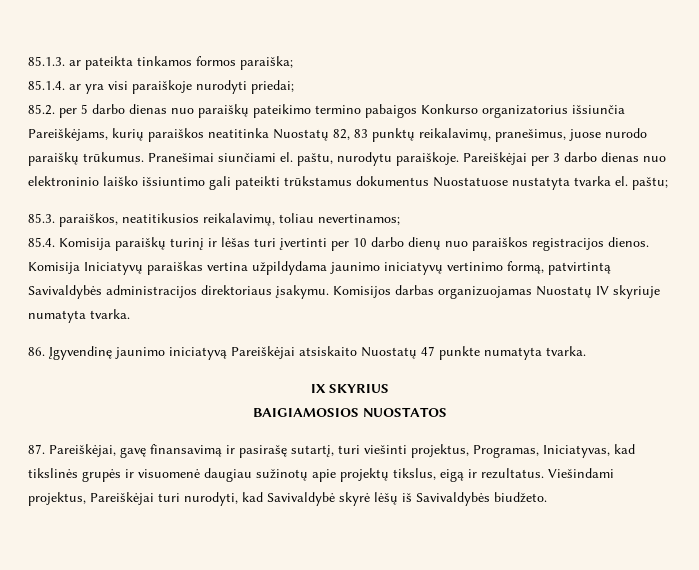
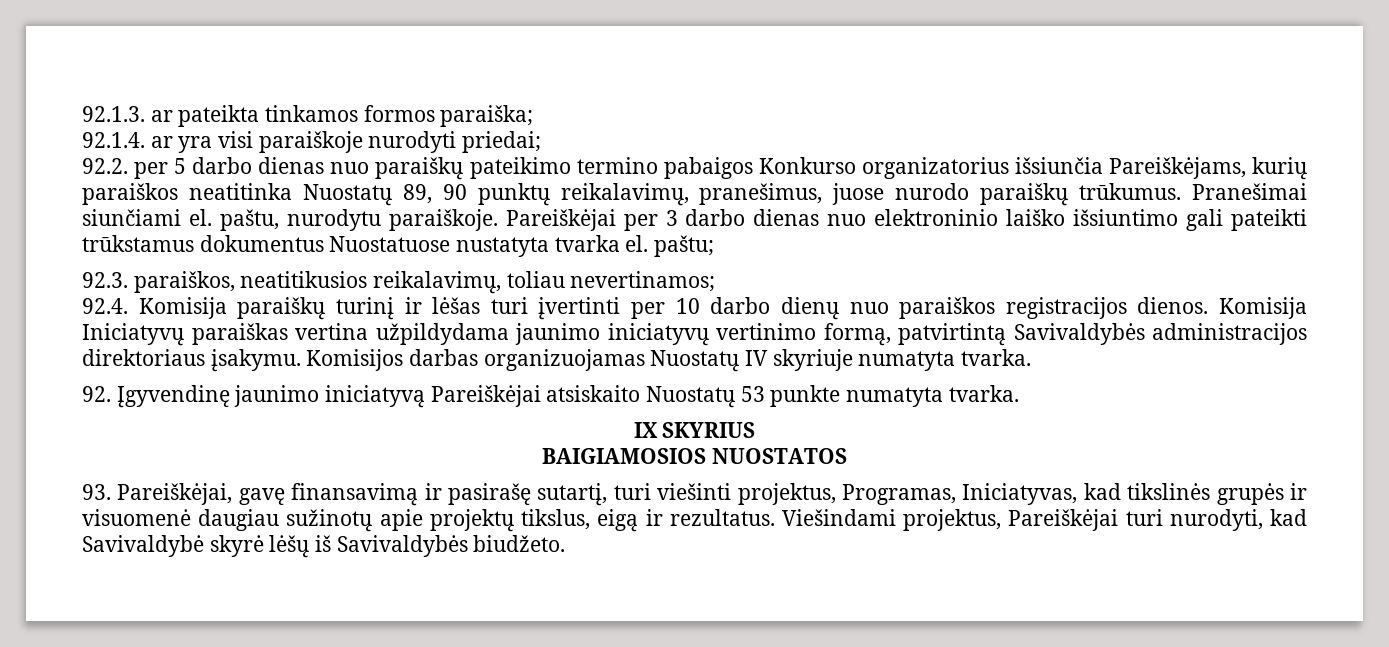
- 85.1.3. ar pateikta tinkamos formos paraiška;
+ 92.1.3. ar pateikta tinkamos formos paraiška;
- 85.1.4. ar yra visi paraiškoje nurodyti priedai;
+ 92.1.4. ar yra visi paraiškoje nurodyti priedai;
- 85.2. per 5 darbo dienas nuo paraiškų pateikimo termino pabaigos Konkurso organizatorius išsiunčia Pareiškėjams, kurių paraiškos neatitinka Nuostatų 82, 83 punktų reikalavimų, pranešimus, juose nurodo paraiškų trūkumus.
+ 92.2. per 5 darbo dienas nuo paraiškų pateikimo termino pabaigos Konkurso organizatorius išsiunčia Pareiškėjams, kurių paraiškos neatitinka Nuostatų 89, 90 punktų reikalavimų, pranešimus, juose nurodo paraiškų trūkumus.
- 85.3. paraiškos, neatitikusios reikalavimų, toliau nevertinamos;
+ 92.3. paraiškos, neatitikusios reikalavimų, toliau nevertinamos;
- 85.4. Komisija paraiškų turinį ir lėšas turi įvertinti per 10 darbo dienų nuo paraiškos registracijos dienos.
+ 92.4. Komisija paraiškų turinį ir lėšas turi įvertinti per 10 darbo dienų nuo paraiškos registracijos dienos.
- 86. Įgyvendinę jaunimo iniciatyvą Pareiškėjai atsiskaito Nuostatų 47 punkte numatyta tvarka.
+ 92. Įgyvendinę jaunimo iniciatyvą Pareiškėjai atsiskaito Nuostatų 53 punkte numatyta tvarka.
- 87. Pareiškėjai, gavę finansavimą ir pasirašę sutartį, turi viešinti projektus, Programas, Iniciatyvas, kad tikslinės grupės ir visuomenė daugiau sužinotų apie projektų tikslus, eigą ir rezultatus.
+ 93. Pareiškėjai, gavę finansavimą ir pasirašę sutartį, turi viešinti projektus, Programas, Iniciatyvas, kad tikslinės grupės ir visuomenė daugiau sužinotų apie projektų tikslus, eigą ir rezultatus.

